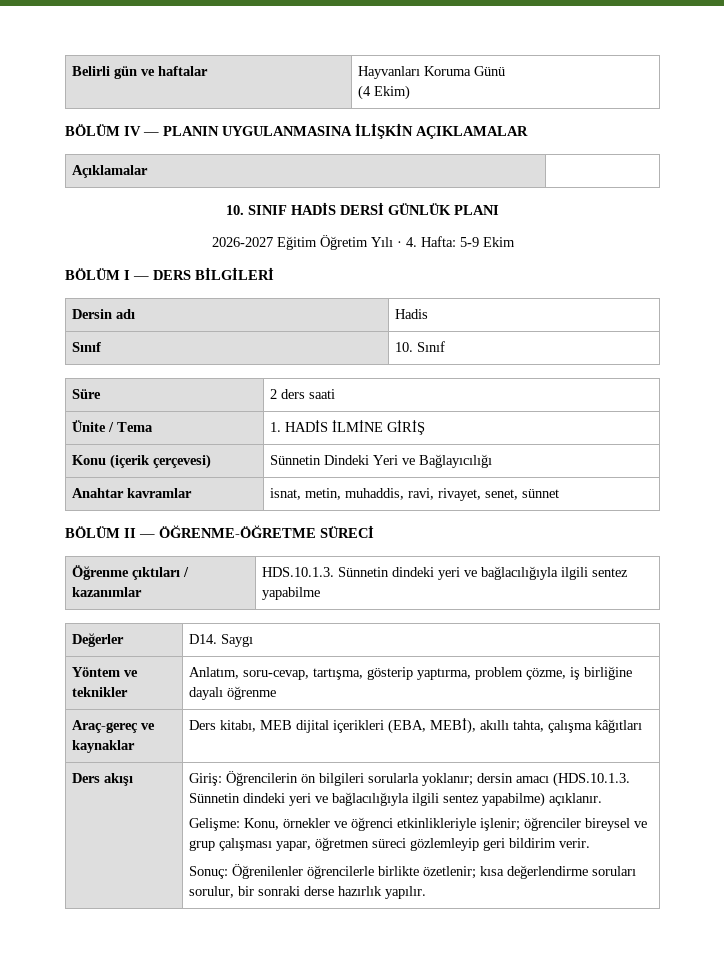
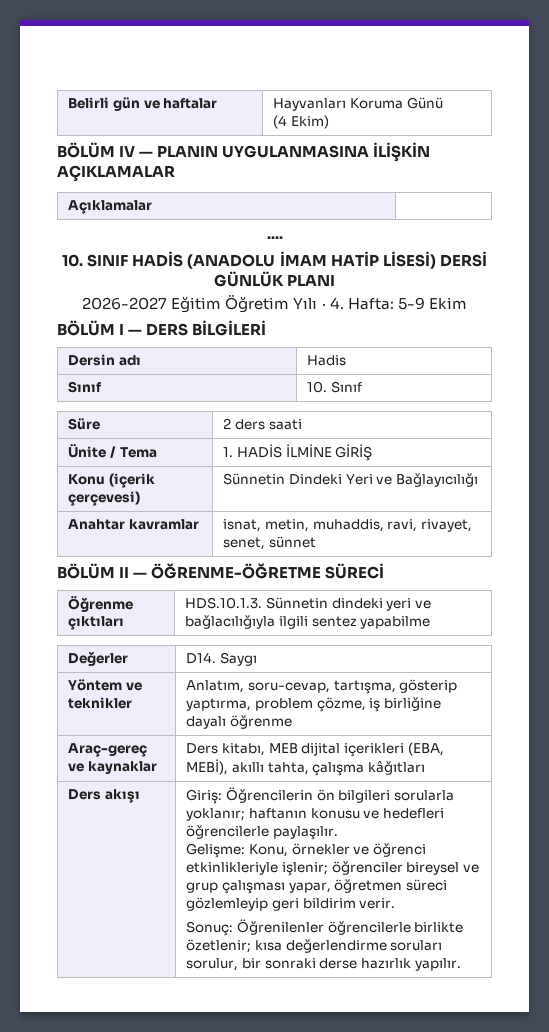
+ ....
- 10. SINIF HADİS DERSİ GÜNLÜK PLANI
+ 10. SINIF HADİS (ANADOLU İMAM HATİP LİSESİ) DERSİ GÜNLÜK PLANI
- Öğrenme çıktıları / kazanımlar | HDS.10.1.3. Sünnetin dindeki yeri ve bağlacılığıyla ilgili sentez yapabilme
+ Öğrenme çıktıları | HDS.10.1.3. Sünnetin dindeki yeri ve bağlacılığıyla ilgili sentez yapabilme
- Giriş: Öğrencilerin ön bilgileri sorularla yoklanır; dersin amacı (HDS.10.1.3. Sünnetin dindeki yeri ve bağlacılığıyla ilgili sentez yapabilme) açıklanır.
+ Giriş: Öğrencilerin ön bilgileri sorularla yoklanır; haftanın konusu ve hedefleri öğrencilerle paylaşılır.

